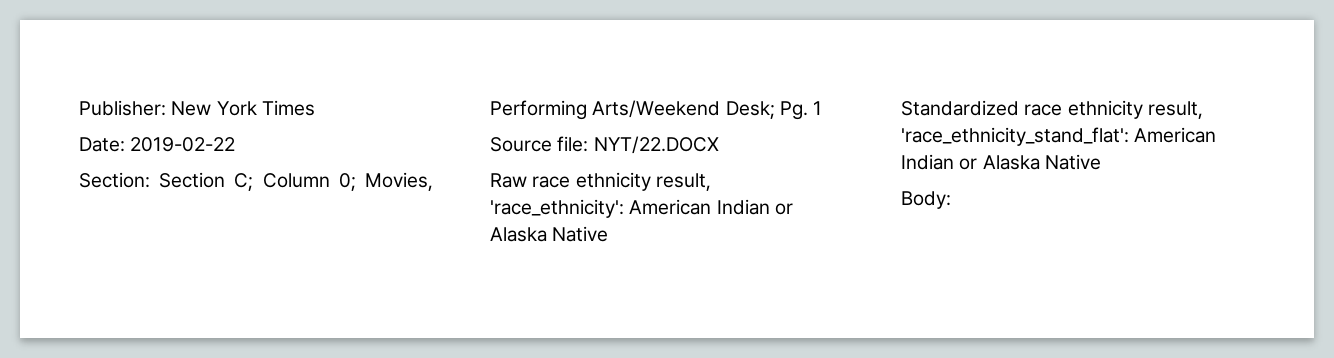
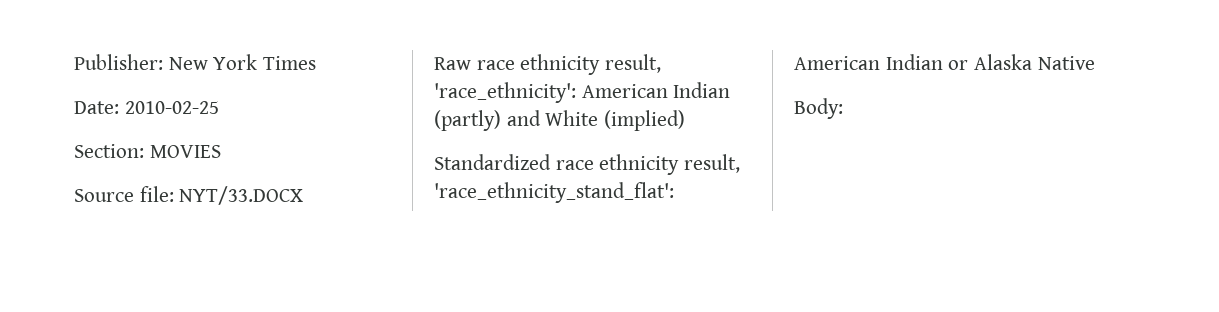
- Date: 2019-02-22
+ Date: 2010-02-25
- Section: Section C; Column 0; Movies, Performing Arts/Weekend Desk; Pg. 1
+ Section: MOVIES
- Source file: NYT/22.DOCX
+ Source file: NYT/33.DOCX
- Raw race ethnicity result, 'race_ethnicity': American Indian or Alaska Native
+ Raw race ethnicity result, 'race_ethnicity': American Indian (partly) and White (implied)

